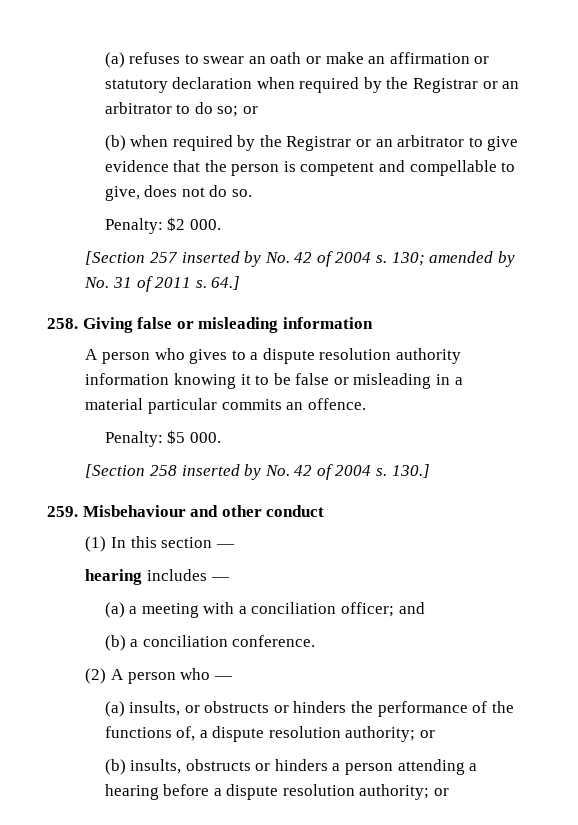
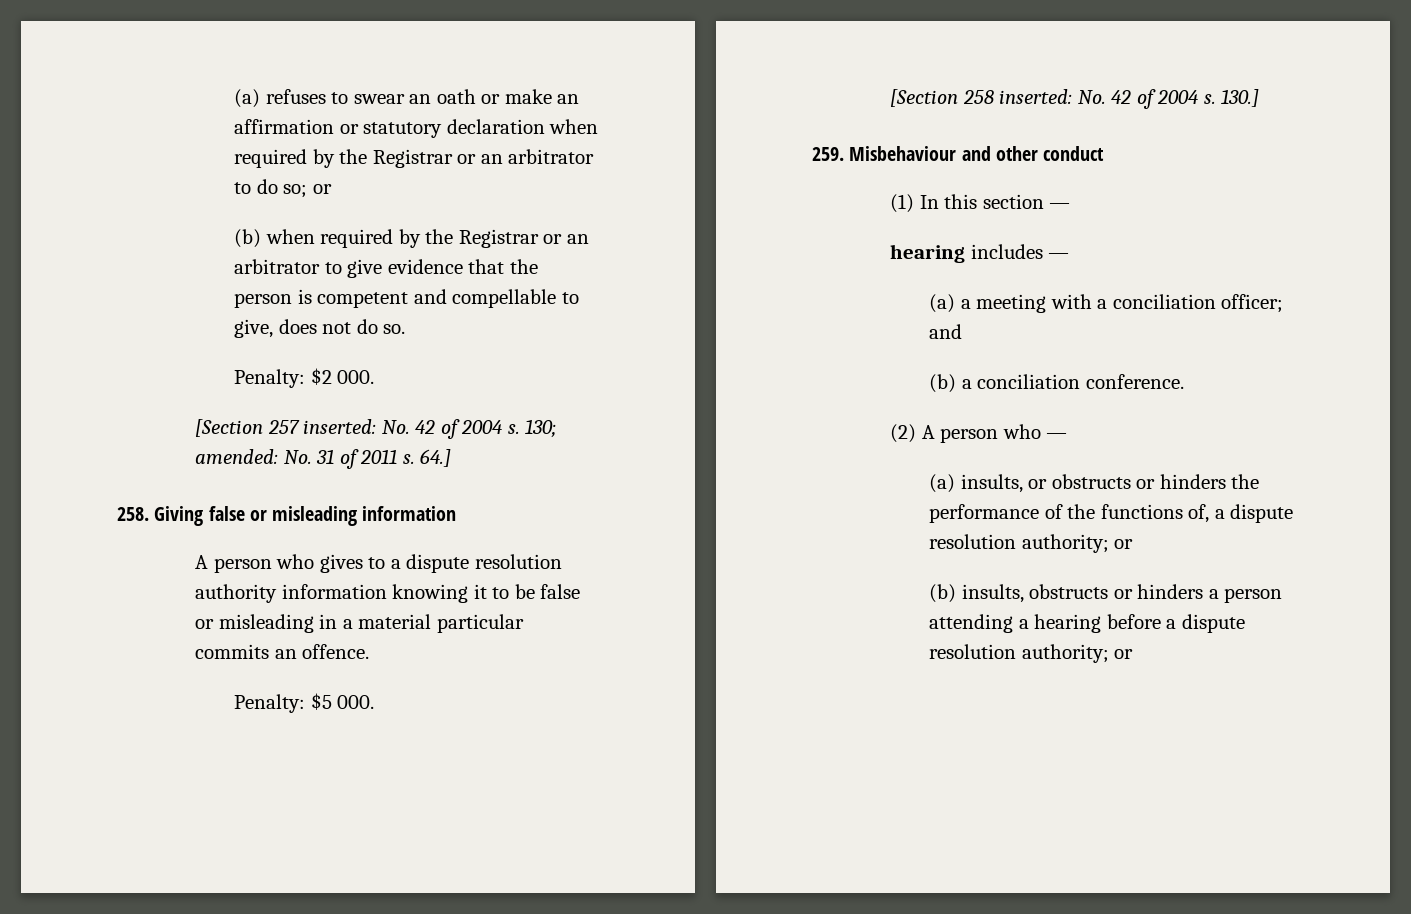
- [Section 257 inserted by No. 42 of 2004 s.
+ [Section 257 inserted: No. 42 of 2004 s.
- 130; amended by No. 31 of 2011 s.
+ 130; amended: No. 31 of 2011 s.
- [Section 258 inserted by No. 42 of 2004 s.
+ [Section 258 inserted: No. 42 of 2004 s.

